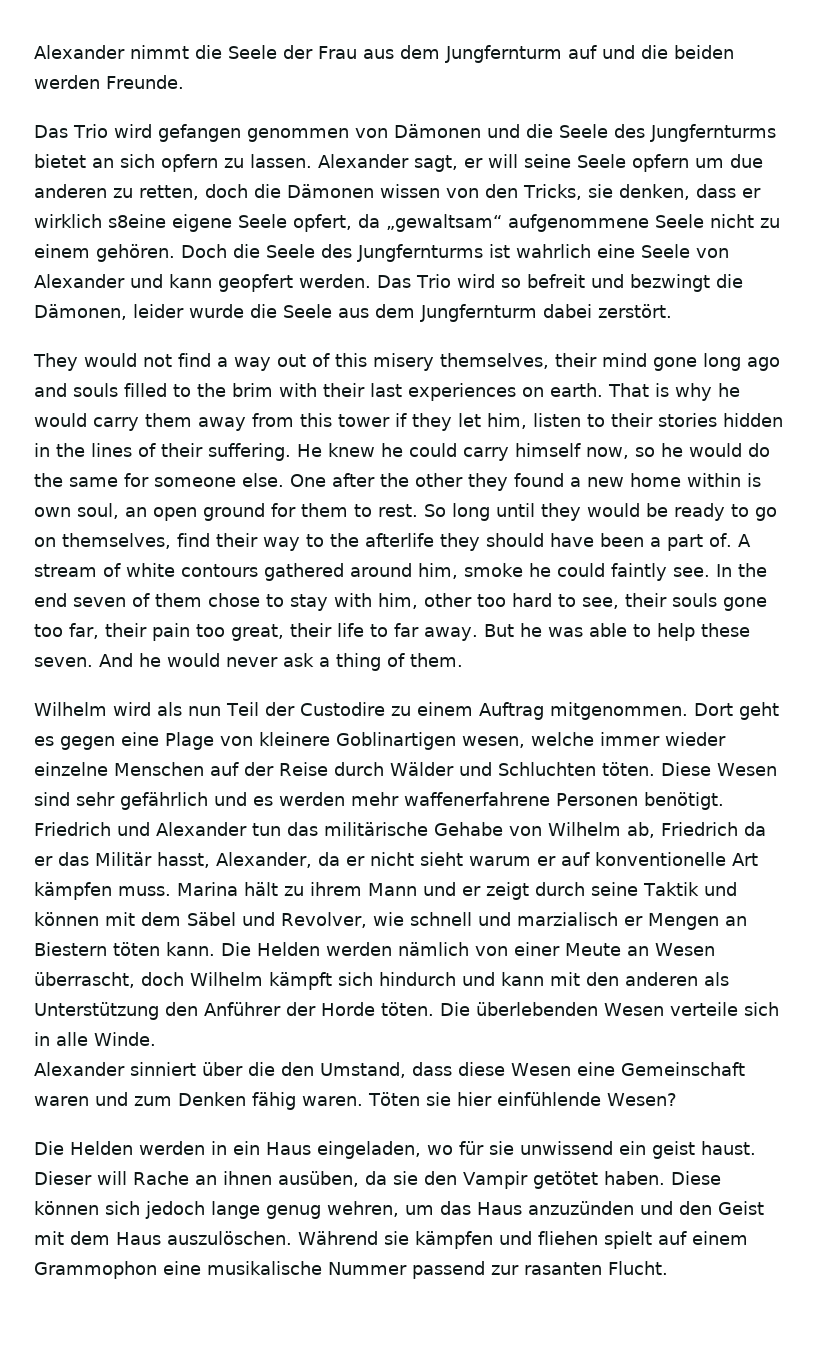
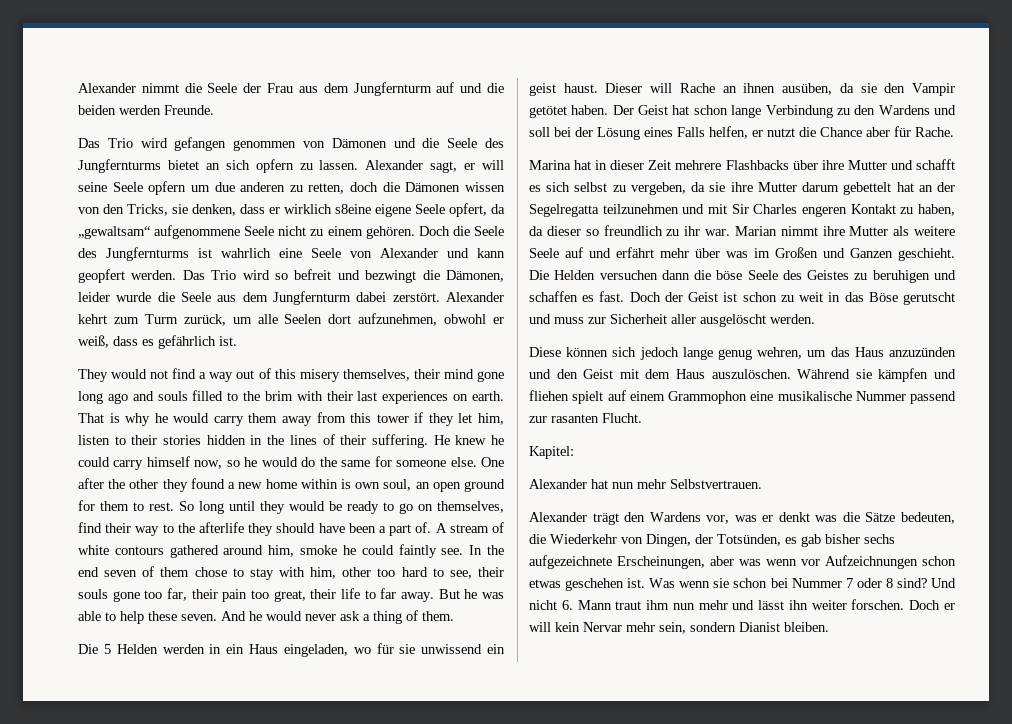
+ Alexander kehrt zum Turm zurück, um alle Seelen dort aufzunehmen, obwohl er weiß, dass es gefährlich ist.
- Wilhelm wird als nun Teil der Custodire zu einem Auftrag mitgenommen. Dort geht es gegen eine Plage von kleinere Goblinartigen wesen, welche immer wieder einzelne Menschen auf der Reise durch Wälder und Schluchten töten. Diese Wesen sind sehr gefährlich und es werden mehr waffenerfahrene Personen benötigt. Friedrich und Alexander tun das militärische Gehabe von Wilhelm ab, Friedrich da er das Militär hasst, Alexander, da er nicht sieht warum er auf konventionelle Art kämpfen muss. Marina hält zu ihrem Mann und er zeigt durch seine Taktik und können mit dem Säbel und Revolver, wie schnell und marzialisch er Mengen an Biestern töten kann. Die Helden werden nämlich von einer Meute an Wesen überrascht, doch Wilhelm kämpft sich hindurch und kann mit den anderen als Unterstützung den Anführer der Horde töten. Die überlebenden Wesen verteile sich in alle Winde.
- Alexander sinniert über die den Umstand, dass diese Wesen eine Gemeinschaft waren und zum Denken fähig waren. Töten sie hier einfühlende Wesen?
- Die Helden werden in ein Haus eingeladen, wo für sie unwissend ein geist haust.
+ Die 5 Helden werden in ein Haus eingeladen, wo für sie unwissend ein geist haust.
- Dieser will Rache an ihnen ausüben, da sie den Vampir getötet haben. Diese können sich jedoch lange genug wehren, um das Haus anzuzünden und den Geist mit dem Haus auszulöschen.
+ Dieser will Rache an ihnen ausüben, da sie den Vampir getötet haben. Der Geist hat schon lange Verbindung zu den Wardens und soll bei der Lösung eines Falls helfen, er nutzt die Chance aber für Rache.
+ Marina hat in dieser Zeit mehrere Flashbacks über ihre Mutter und schafft es sich selbst zu vergeben, da sie ihre Mutter darum gebettelt hat an der Segelregatta teilzunehmen und mit Sir Charles engeren Kontakt zu haben, da dieser so freundlich zu ihr war. Marian nimmt ihre Mutter als weitere Seele auf und erfährt mehr über was im Großen und Ganzen geschieht. Die Helden versuchen dann die böse Seele des Geistes zu beruhigen und schaffen es fast. Doch der Geist ist schon zu weit in das Böse gerutscht und muss zur Sicherheit aller ausgelöscht werden.
+ Diese können sich jedoch lange genug wehren, um das Haus anzuzünden und den Geist mit dem Haus auszulöschen.
+ Kapitel:
+ Alexander hat nun mehr Selbstvertrauen.
+ Alexander trägt den Wardens vor, was er denkt was die Sätze bedeuten, die Wiederkehr von Dingen, der Totsünden, es gab bisher sechs aufgezeichnete Erscheinungen, aber was wenn vor Aufzeichnungen schon etwas geschehen ist. Was wenn sie schon bei Nummer 7 oder 8 sind? Und nicht 6. Mann traut ihm nun mehr und lässt ihn weiter forschen. Doch er will kein Nervar mehr sein, sondern Dianist bleiben.

